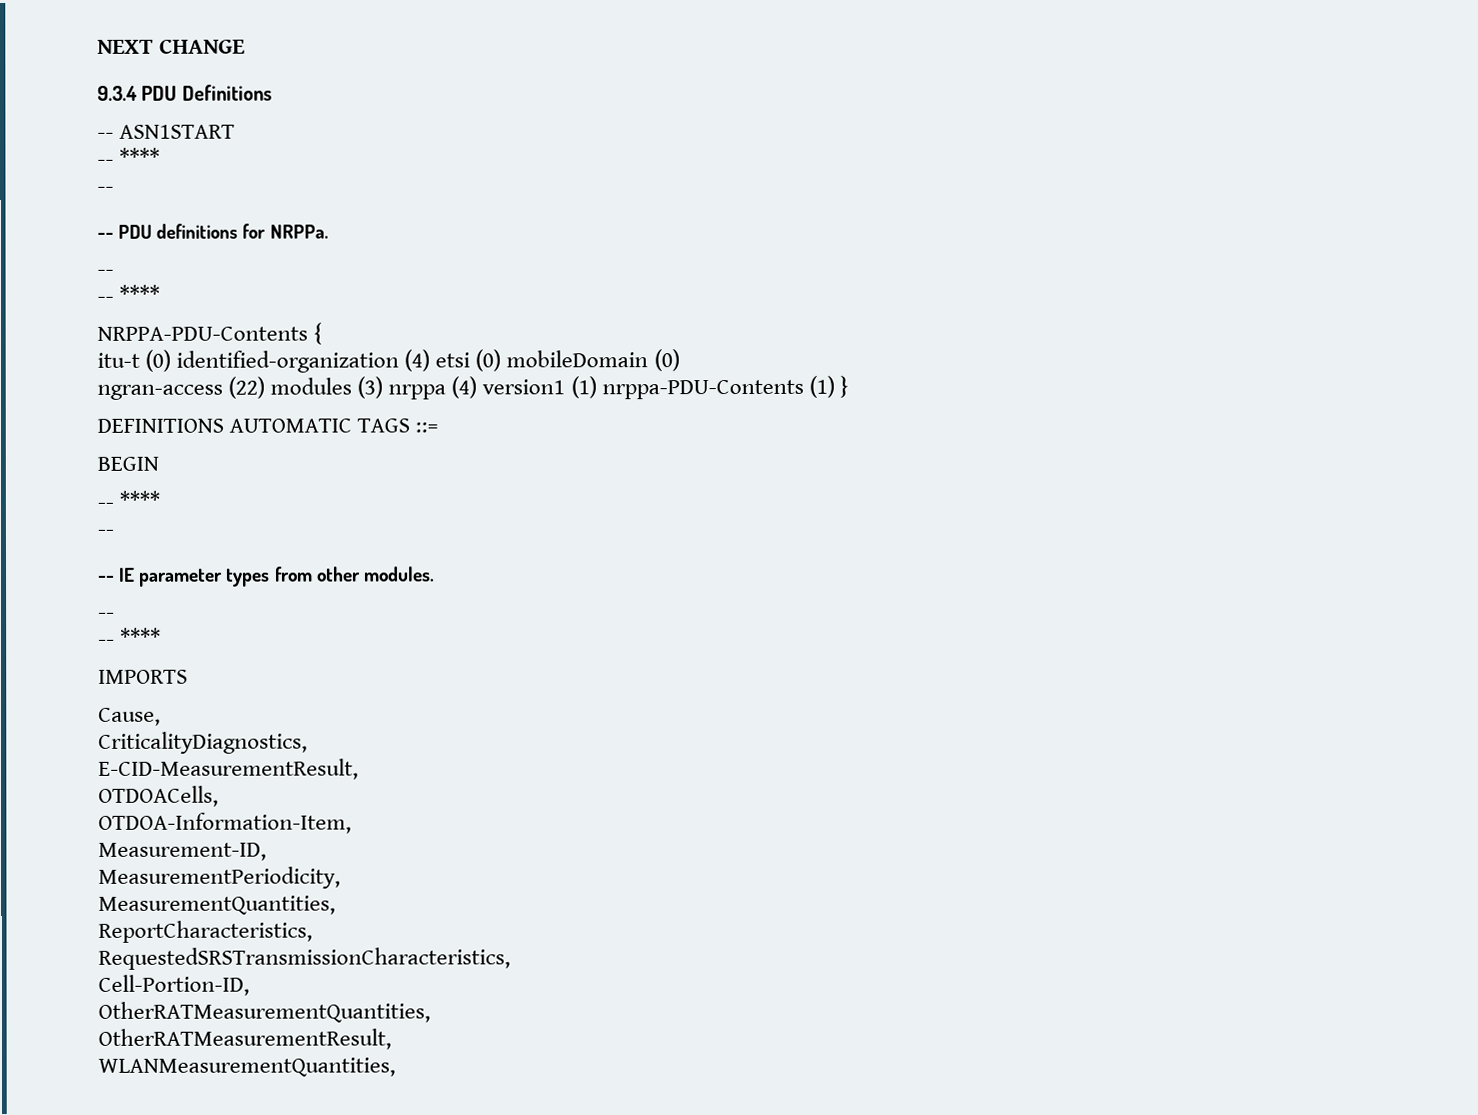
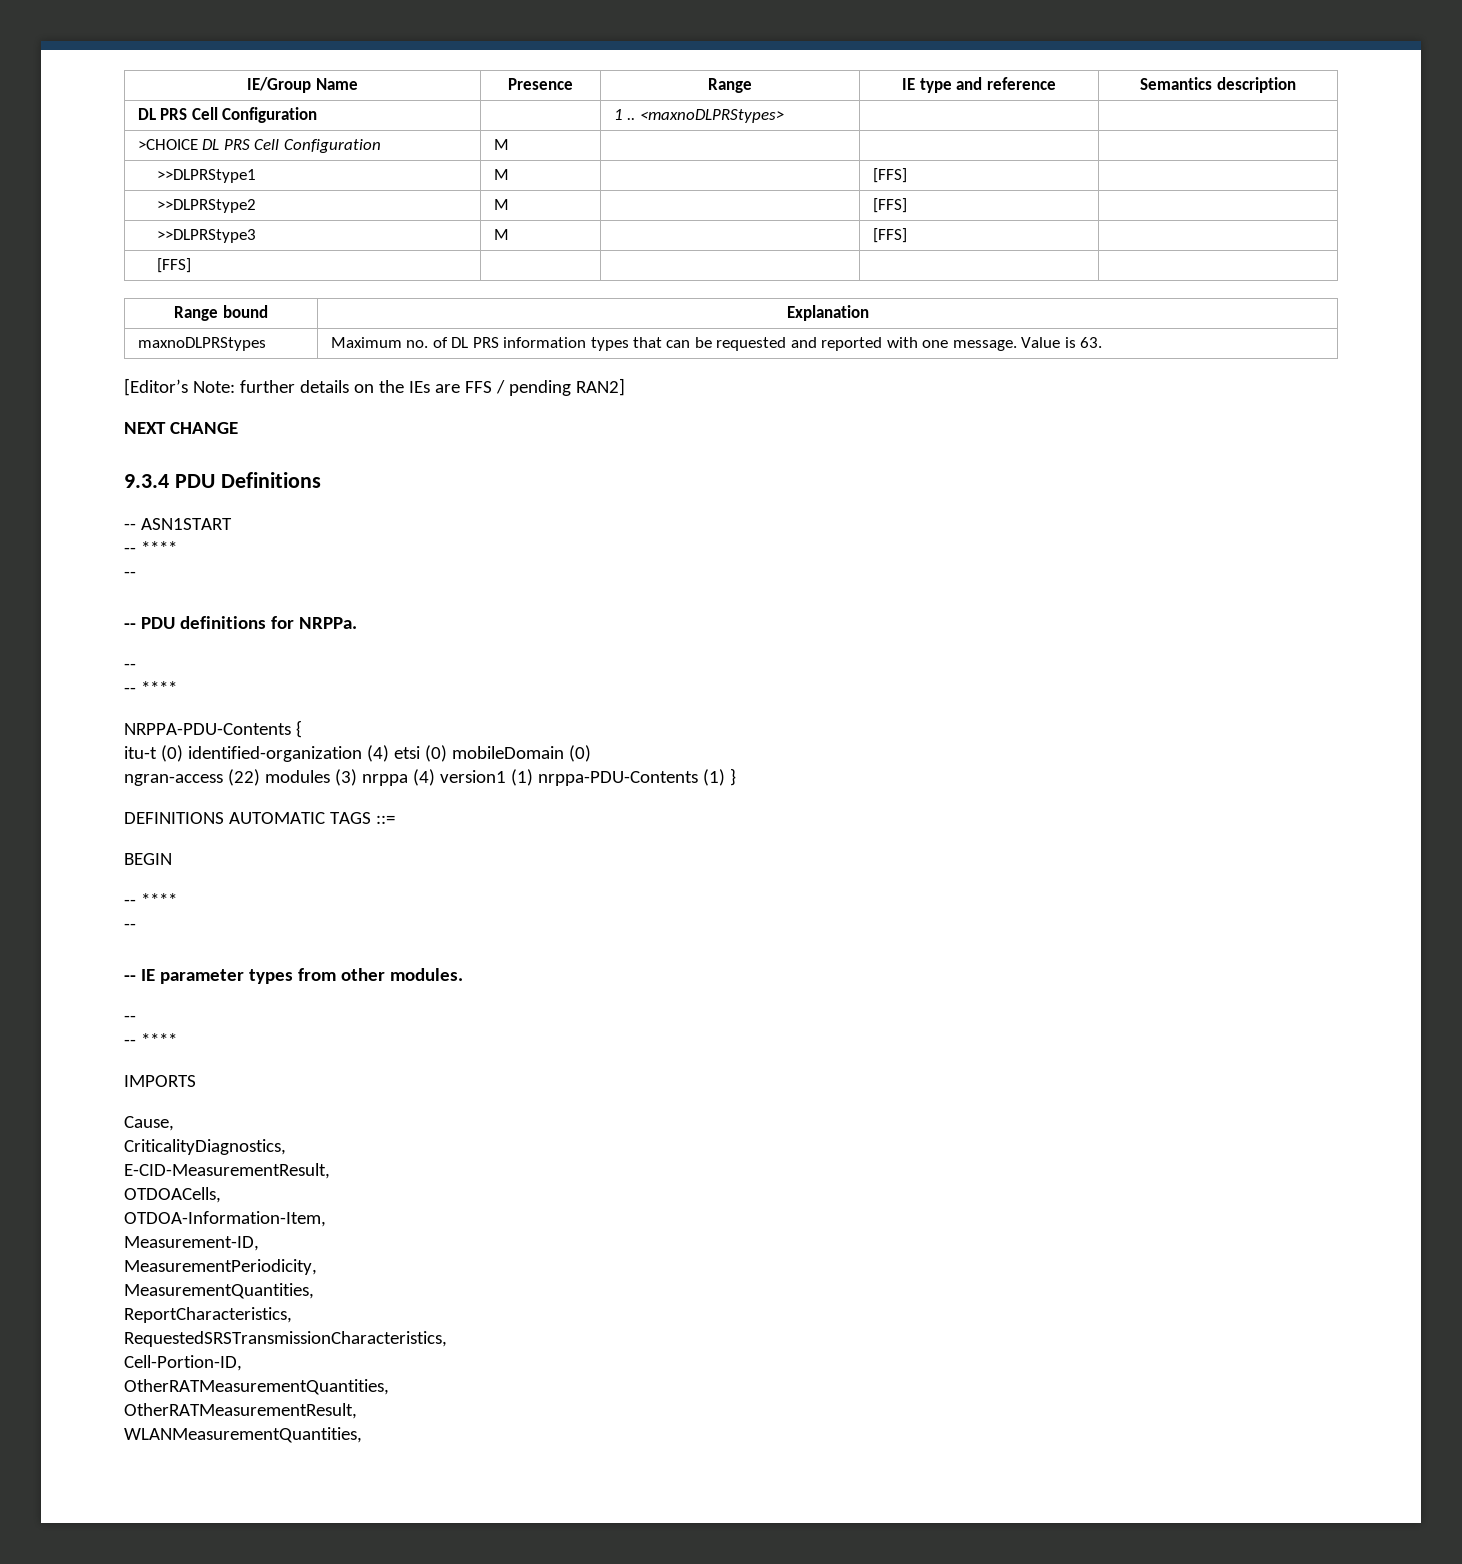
+ IE/Group Name | Presence | Range | IE type and reference | Semantics description
+ DL PRS Cell Configuration | | 1 .. <maxnoDLPRStypes> | |
+ >CHOICE DL PRS Cell Configuration | M | | |
+ >>DLPRStype1 | M | | [FFS] |
+ >>DLPRStype2 | M | | [FFS] |
+ >>DLPRStype3 | M | | [FFS] |
+ [FFS] | | | |
+ Range bound | Explanation
+ maxnoDLPRStypes | Maximum no. of DL PRS information types that can be requested and reported with one message. Value is 63.
+ [Editor’s Note: further details on the IEs are FFS / pending RAN2]

